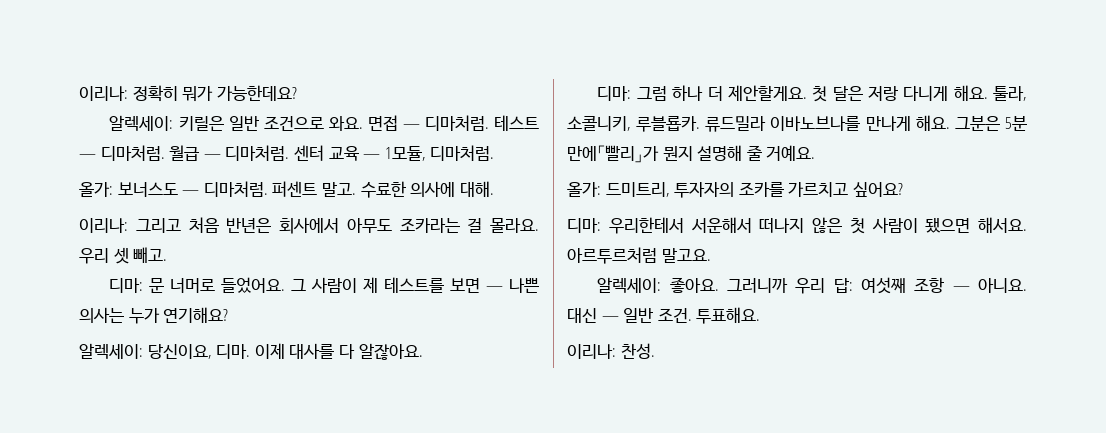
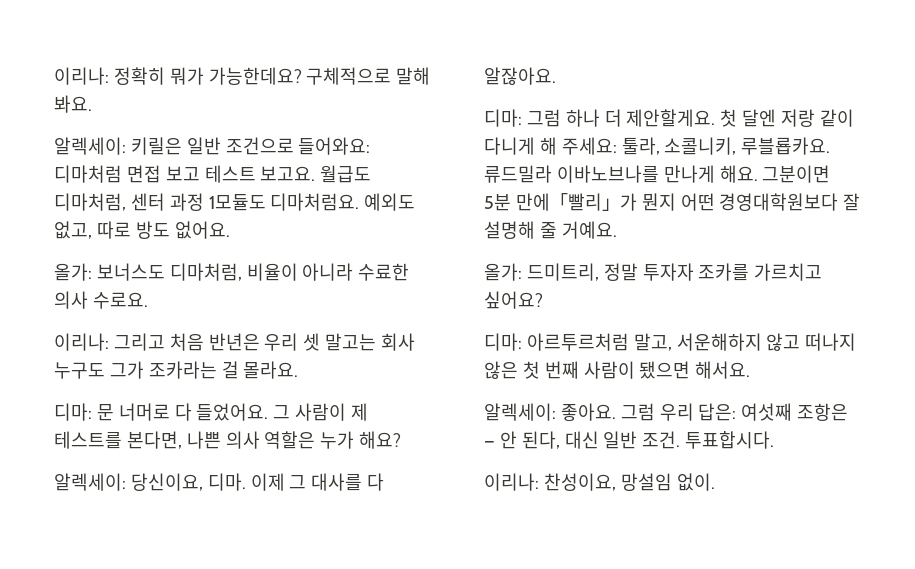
+ 구체적으로 말해 봐요.
- 알렉세이: 키릴은 일반 조건으로 와요. 면접 — 디마처럼. 테스트 — 디마처럼. 월급 — 디마처럼. 센터 교육 — 1모듈, 디마처럼.
- 올가: 보너스도 — 디마처럼. 퍼센트 말고. 수료한 의사에 대해.
- 이리나: 그리고 처음 반년은 회사에서 아무도 조카라는 걸 몰라요. 우리 셋 빼고.
+ 알렉세이: 키릴은 일반 조건으로 들어와요: 디마처럼 면접 보고 테스트 보고요. 월급도 디마처럼, 센터 과정 1모듈도 디마처럼요. 예외도 없고, 따로 방도 없어요.
+ 올가: 보너스도 디마처럼, 비율이 아니라 수료한 의사 수로요.
+ 이리나: 그리고 처음 반년은 우리 셋 말고는 회사 누구도 그가 조카라는 걸 몰라요.
- 디마: 문 너머로 들었어요.
+ 디마: 문 너머로 다 들었어요.
- 그 사람이 제 테스트를 보면 — 나쁜 의사는 누가 연기해요?
+ 그 사람이 제 테스트를 본다면, 나쁜 의사 역할은 누가 해요?
- 이제 대사를 다 알잖아요.
+ 이제 그 대사를 다 알잖아요.
- 첫 달은 저랑 다니게 해요. 툴라, 소콜니키, 루블룝카.
+ 첫 달엔 저랑 같이 다니게 해 주세요: 툴라, 소콜니키, 루블룝카요.
- 그분은 5분 만에「빨리」가 뭔지 설명해 줄 거예요.
+ 그분이면 5분 만에「빨리」가 뭔지 어떤 경영대학원보다 잘 설명해 줄 거예요.
- 올가: 드미트리, 투자자의 조카를 가르치고 싶어요?
+ 올가: 드미트리, 정말 투자자 조카를 가르치고 싶어요?
- 디마: 우리한테서 서운해서 떠나지 않은 첫 사람이 됐으면 해서요. 아르투르처럼 말고요.
+ 디마: 아르투르처럼 말고, 서운해하지 않고 떠나지 않은 첫 번째 사람이 됐으면 해서요.
- 그러니까 우리 답: 여섯째 조항 — 아니요. 대신 — 일반 조건.
+ 그럼 우리 답은: 여섯째 조항은 — 안 된다, 대신 일반 조건.
- 투표해요.
- 이리나: 찬성.
+ 투표합시다.
+ 이리나: 찬성이요, 망설임 없이.

